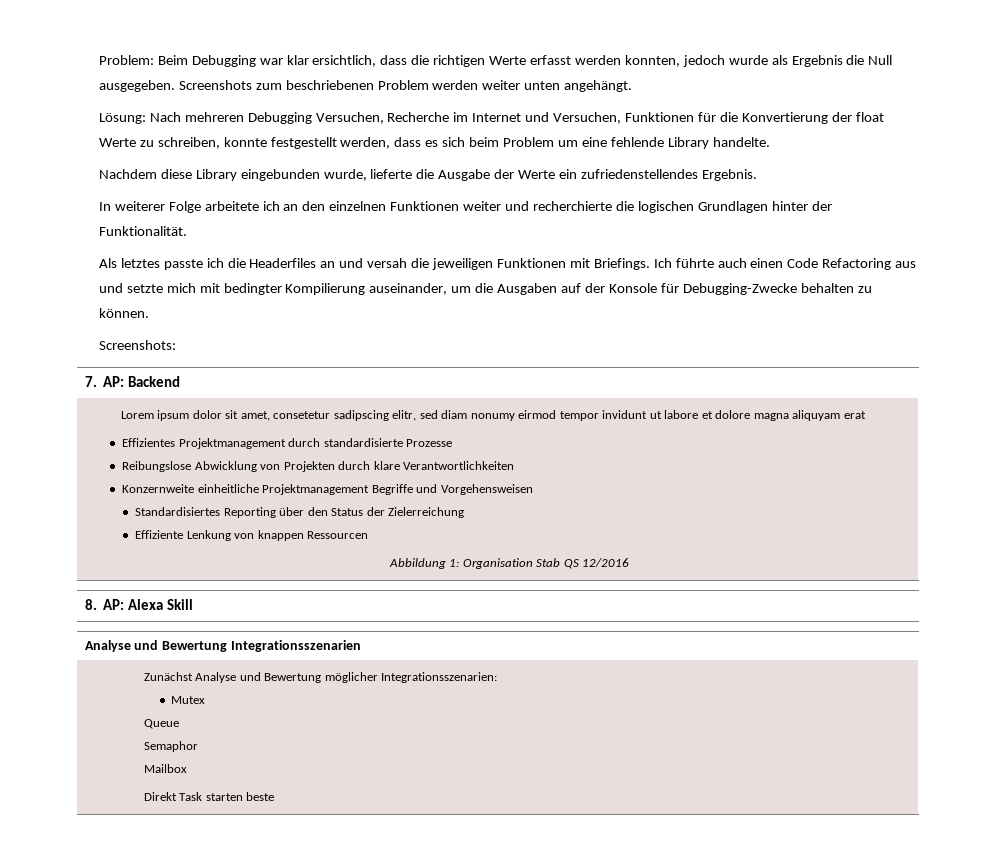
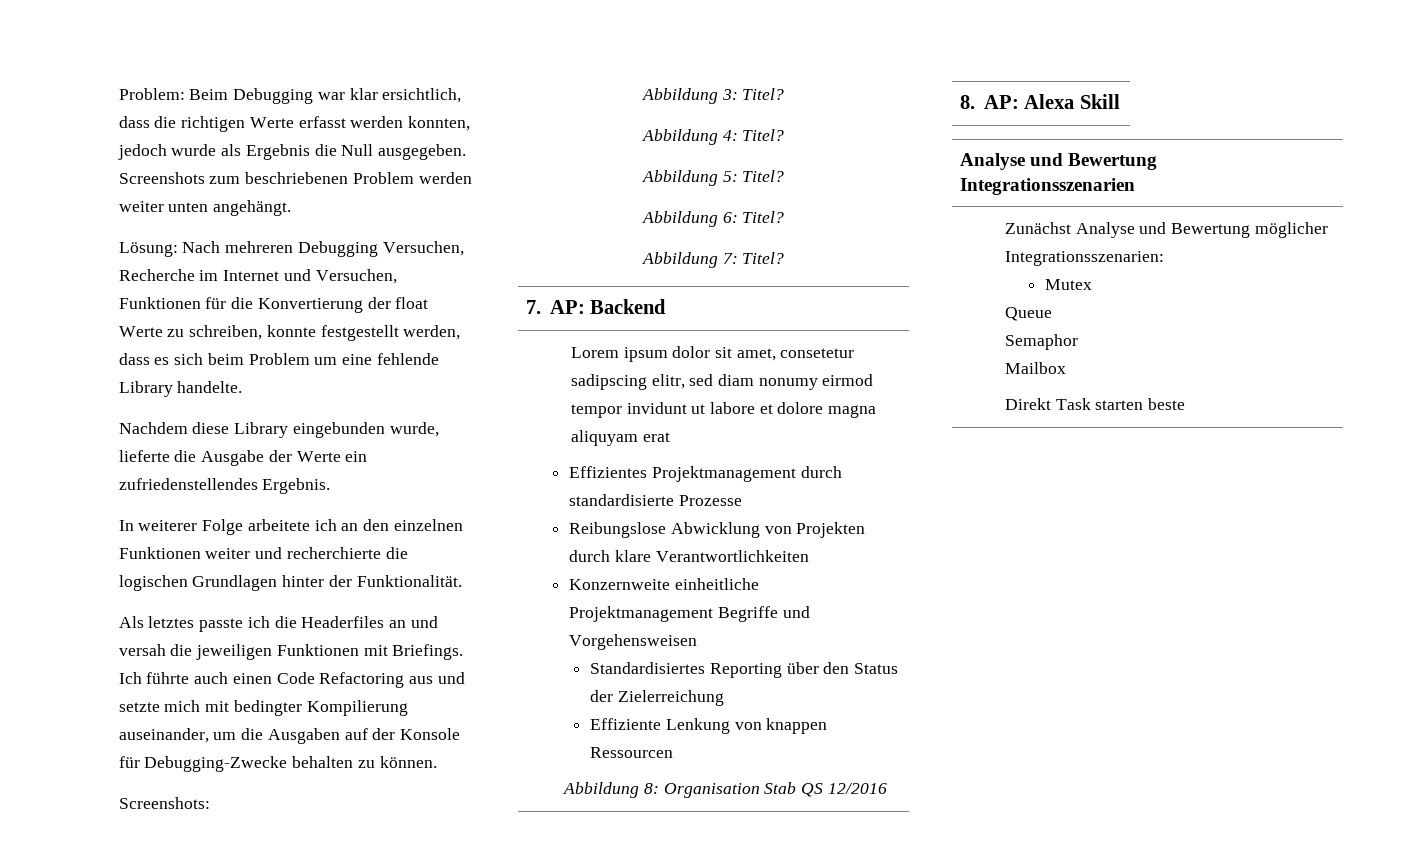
+ Abbildung 3: Titel?
+ Abbildung 4: Titel?
+ Abbildung 5: Titel?
+ Abbildung 6: Titel?
+ Abbildung 7: Titel?
- Abbildung 1: Organisation Stab QS 12/2016
+ Abbildung 8: Organisation Stab QS 12/2016

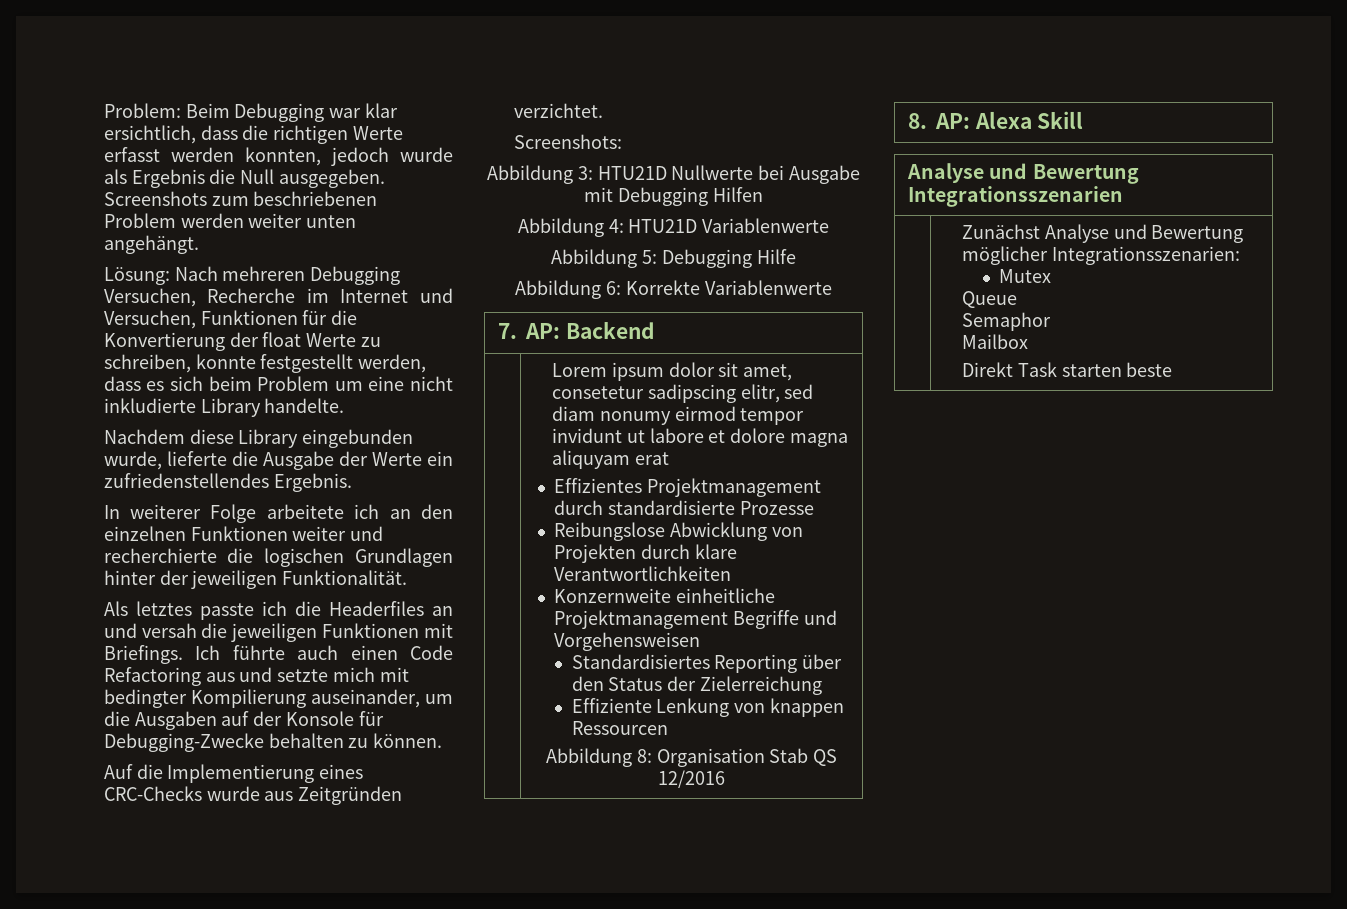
- Lösung: Nach mehreren Debugging Versuchen, Recherche im Internet und Versuchen, Funktionen für die Konvertierung der float Werte zu schreiben, konnte festgestellt werden, dass es sich beim Problem um eine fehlende Library handelte.
+ Lösung: Nach mehreren Debugging Versuchen, Recherche im Internet und Versuchen, Funktionen für die Konvertierung der float Werte zu schreiben, konnte festgestellt werden, dass es sich beim Problem um eine nicht inkludierte Library handelte.
- In weiterer Folge arbeitete ich an den einzelnen Funktionen weiter und recherchierte die logischen Grundlagen hinter der Funktionalität.
+ In weiterer Folge arbeitete ich an den einzelnen Funktionen weiter und recherchierte die logischen Grundlagen hinter der jeweiligen Funktionalität.
+ Auf die Implementierung eines CRC-Checks wurde aus Zeitgründen verzichtet.
  Screenshots:
- Abbildung 3: Titel?
+ Abbildung 3: HTU21D Nullwerte bei Ausgabe mit Debugging Hilfen
- Abbildung 4: Titel?
+ Abbildung 4: HTU21D Variablenwerte
- Abbildung 5: Titel?
+ Abbildung 5: Debugging Hilfe
- Abbildung 6: Titel?
- Abbildung 7: Titel?
+ Abbildung 6: Korrekte Variablenwerte

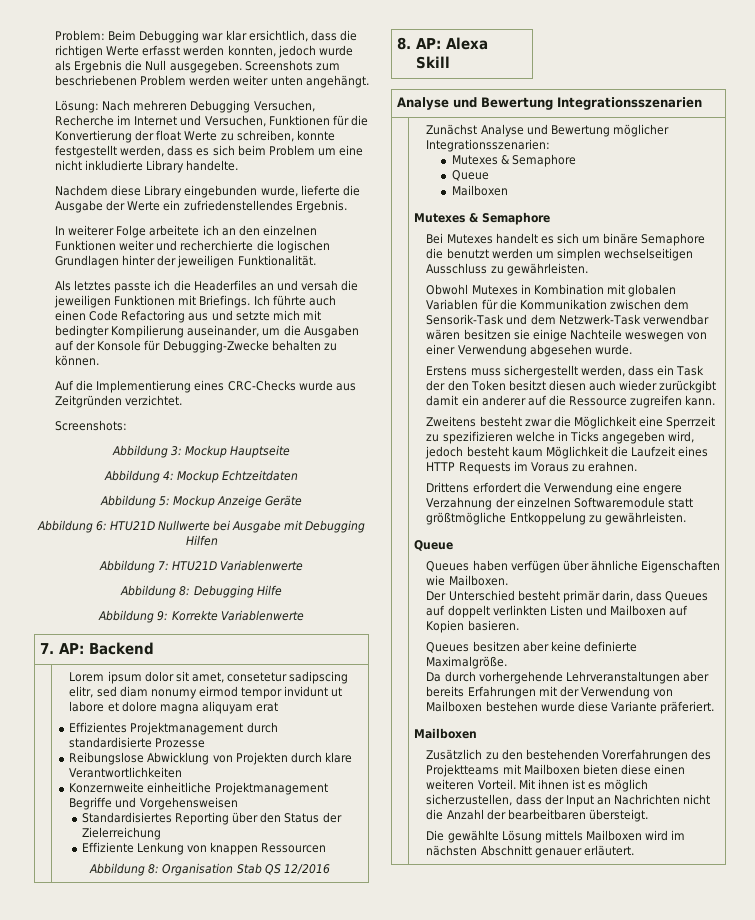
- Abbildung 3: HTU21D Nullwerte bei Ausgabe mit Debugging Hilfen
+ Abbildung 3: Mockup Hauptseite
+ Abbildung 4: Mockup Echtzeitdaten
+ Abbildung 5: Mockup Anzeige Geräte
+ Abbildung 6: HTU21D Nullwerte bei Ausgabe mit Debugging Hilfen
- Abbildung 4: HTU21D Variablenwerte
+ Abbildung 7: HTU21D Variablenwerte
- Abbildung 5: Debugging Hilfe
+ Abbildung 8: Debugging Hilfe
- Abbildung 6: Korrekte Variablenwerte
+ Abbildung 9: Korrekte Variablenwerte
  Zunächst Analyse und Bewertung möglicher Integrationsszenarien:
- Mutex
+ Mutexes & Semaphore
  Queue
- Semaphor
- Mailbox
- Direkt Task starten beste
+ Mailboxen
+ Mutexes & Semaphore
+ Bei Mutexes handelt es sich um binäre Semaphore die benutzt werden um simplen wechselseitigen Ausschluss zu gewährleisten.
+ Obwohl Mutexes in Kombination mit globalen Variablen für die Kommunikation zwischen dem Sensorik-Task und dem Netzwerk-Task verwendbar wären besitzen sie einige Nachteile weswegen von einer Verwendung abgesehen wurde.
+ Erstens muss sichergestellt werden, dass ein Task der den Token besitzt diesen auch wieder zurückgibt damit ein anderer auf die Ressource zugreifen kann.
+ Zweitens besteht zwar die Möglichkeit eine Sperrzeit zu spezifizieren welche in Ticks angegeben wird, jedoch besteht kaum Möglichkeit die Laufzeit eines HTTP Requests im Voraus zu erahnen.
+ Drittens erfordert die Verwendung eine engere Verzahnung der einzelnen Softwaremodule statt größtmögliche Entkoppelung zu gewährleisten.
+ Queue
+ Queues haben verfügen über ähnliche Eigenschaften wie Mailboxen.
+ Der Unterschied besteht primär darin, dass Queues auf doppelt verlinkten Listen und Mailboxen auf Kopien basieren.
+ Queues besitzen aber keine definierte Maximalgröße.
+ Da durch vorhergehende Lehrveranstaltungen aber bereits Erfahrungen mit der Verwendung von Mailboxen bestehen wurde diese Variante präferiert.
+ Mailboxen
+ Zusätzlich zu den bestehenden Vorerfahrungen des Projektteams mit Mailboxen bieten diese einen weiteren Vorteil. Mit ihnen ist es möglich sicherzustellen, dass der Input an Nachrichten nicht die Anzahl der bearbeitbaren übersteigt.
+ Die gewählte Lösung mittels Mailboxen wird im nächsten Abschnitt genauer erläutert.

